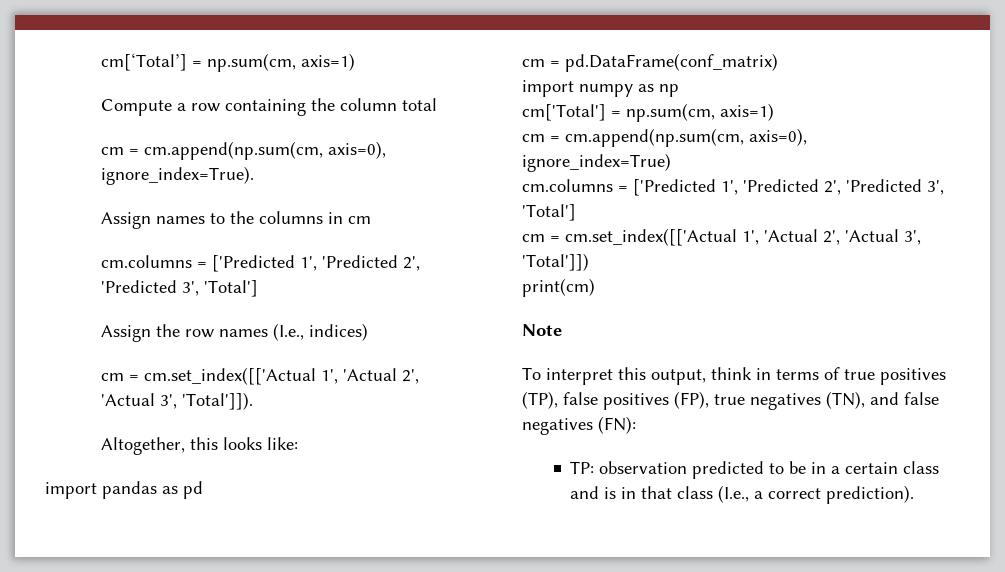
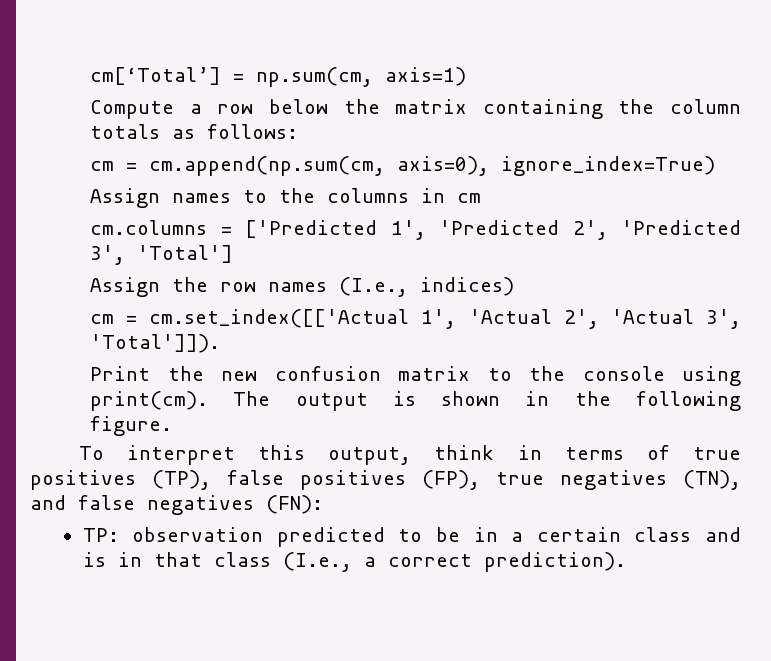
- Compute a row containing the column total
- cm = cm.append(np.sum(cm, axis=0), ignore_index=True).
+ Compute a row below the matrix containing the column totals as follows:
+ cm = cm.append(np.sum(cm, axis=0), ignore_index=True)
- Altogether, this looks like:
- import pandas as pd
- cm = pd.DataFrame(conf_matrix)
- import numpy as np
- cm['Total'] = np.sum(cm, axis=1)
- cm = cm.append(np.sum(cm, axis=0), ignore_index=True)
- cm.columns = ['Predicted 1', 'Predicted 2', 'Predicted 3', 'Total']
- cm = cm.set_index([['Actual 1', 'Actual 2', 'Actual 3', 'Total']])
- print(cm)
- Note
+ Print the new confusion matrix to the console using print(cm). The output is shown in the following figure.

